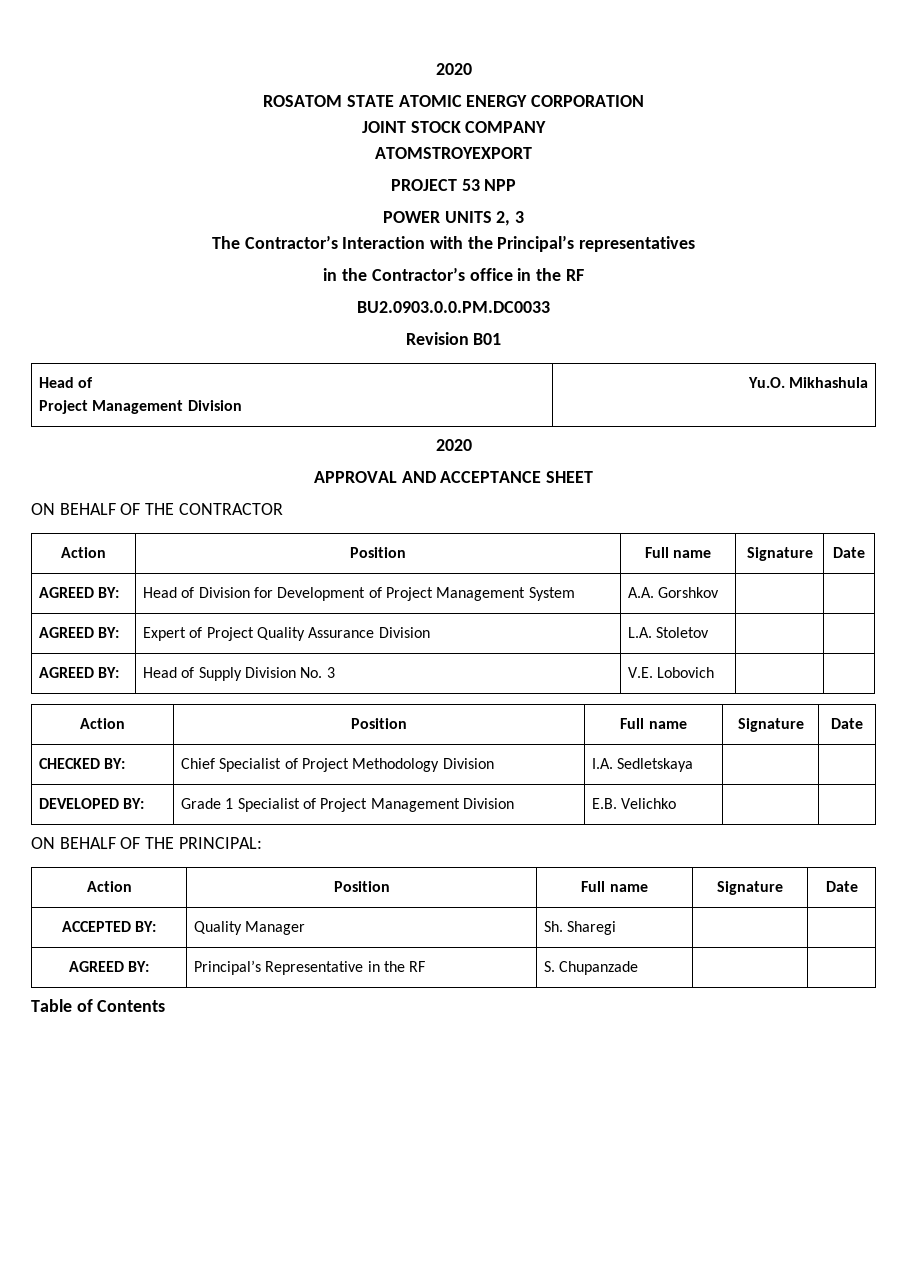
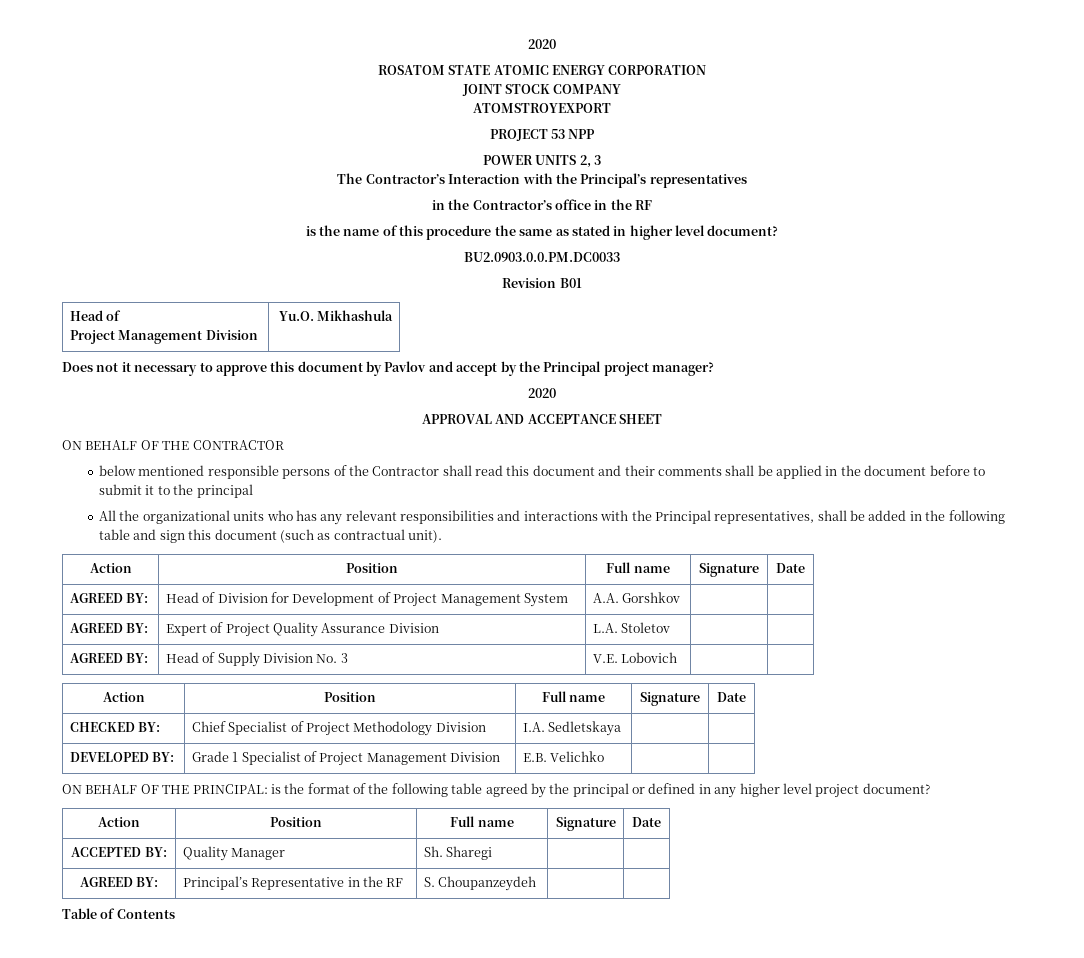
+ is the name of this procedure the same as stated in higher level document?
+ Does not it necessary to approve this document by Pavlov and accept by the Principal project manager?
+ below mentioned responsible persons of the Contractor shall read this document and their comments shall be applied in the document before to submit it to the principal
+ All the organizational units who has any relevant responsibilities and interactions with the Principal representatives, shall be added in the following table and sign this document (such as contractual unit).
- ON BEHALF OF THE PRINCIPAL:
+ ON BEHALF OF THE PRINCIPAL: is the format of the following table agreed by the principal or defined in any higher level project document?
- AGREED BY: | Principal’s Representative in the RF | S. Chupanzade | |
+ AGREED BY: | Principal’s Representative in the RF | S. Choupanzeydeh | |

